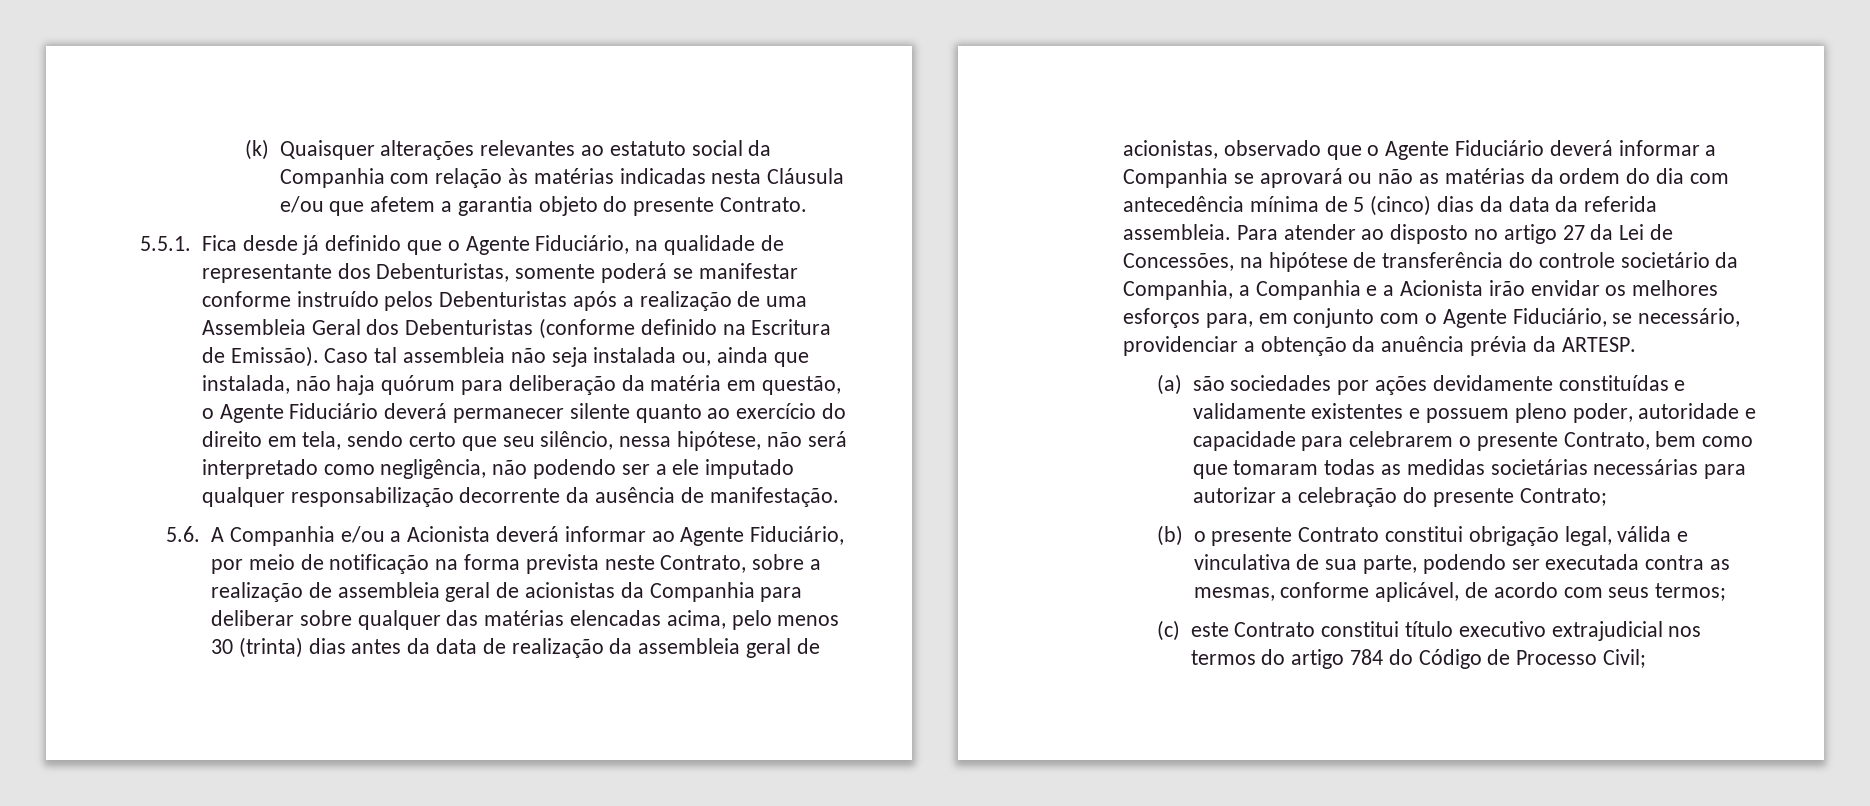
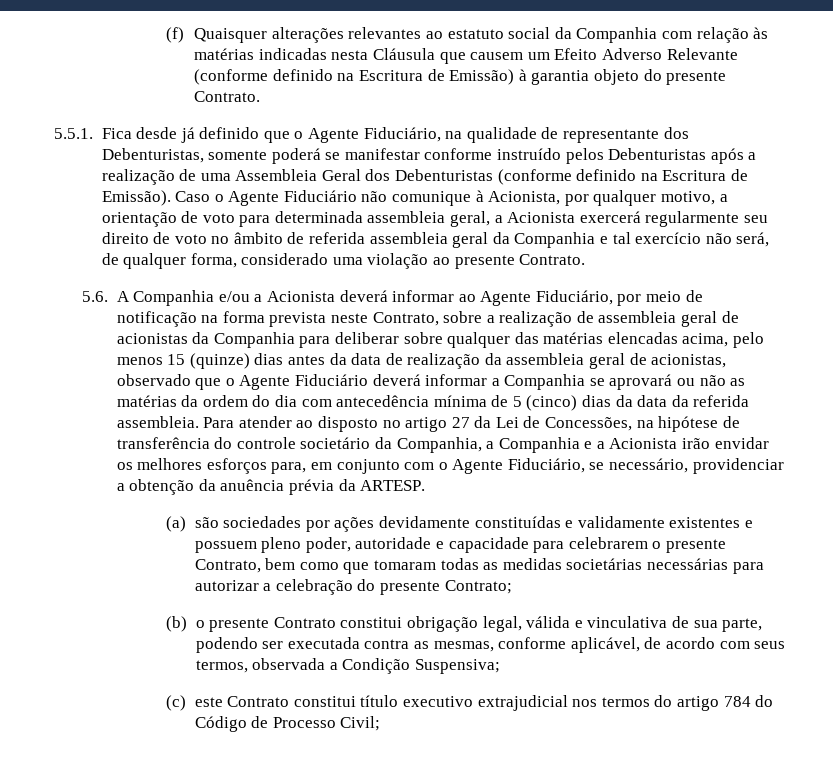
- (k) Quaisquer alterações relevantes ao estatuto social da Companhia com relação às matérias indicadas nesta Cláusula e/ou que afetem a garantia objeto do presente Contrato.
+ (f) Quaisquer alterações relevantes ao estatuto social da Companhia com relação às matérias indicadas nesta Cláusula que causem um Efeito Adverso Relevante (conforme definido na Escritura de Emissão) à garantia objeto do presente Contrato.
- Caso tal assembleia não seja instalada ou, ainda que instalada, não haja quórum para deliberação da matéria em questão, o Agente Fiduciário deverá permanecer silente quanto ao exercício do direito em tela, sendo certo que seu silêncio, nessa hipótese, não será interpretado como negligência, não podendo ser a ele imputado qualquer responsabilização decorrente da ausência de manifestação.
+ Caso o Agente Fiduciário não comunique à Acionista, por qualquer motivo, a orientação de voto para determinada assembleia geral, a Acionista exercerá regularmente seu direito de voto no âmbito de referida assembleia geral da Companhia e tal exercício não será, de qualquer forma, considerado uma violação ao presente Contrato.
- 5.6. A Companhia e/ou a Acionista deverá informar ao Agente Fiduciário, por meio de notificação na forma prevista neste Contrato, sobre a realização de assembleia geral de acionistas da Companhia para deliberar sobre qualquer das matérias elencadas acima, pelo menos 30 (trinta) dias antes da data de realização da assembleia geral de acionistas, observado que o Agente Fiduciário deverá informar a Companhia se aprovará ou não as matérias da ordem do dia com antecedência mínima de 5 (cinco) dias da data da referida assembleia.
+ 5.6. A Companhia e/ou a Acionista deverá informar ao Agente Fiduciário, por meio de notificação na forma prevista neste Contrato, sobre a realização de assembleia geral de acionistas da Companhia para deliberar sobre qualquer das matérias elencadas acima, pelo menos 15 (quinze) dias antes da data de realização da assembleia geral de acionistas, observado que o Agente Fiduciário deverá informar a Companhia se aprovará ou não as matérias da ordem do dia com antecedência mínima de 5 (cinco) dias da data da referida assembleia.
- (b) o presente Contrato constitui obrigação legal, válida e vinculativa de sua parte, podendo ser executada contra as mesmas, conforme aplicável, de acordo com seus termos;
+ (b) o presente Contrato constitui obrigação legal, válida e vinculativa de sua parte, podendo ser executada contra as mesmas, conforme aplicável, de acordo com seus termos, observada a Condição Suspensiva;

